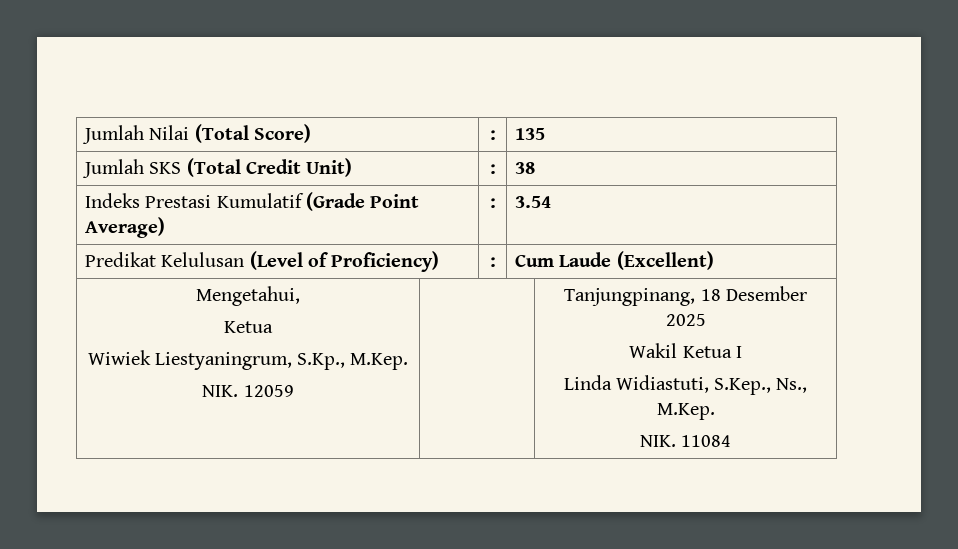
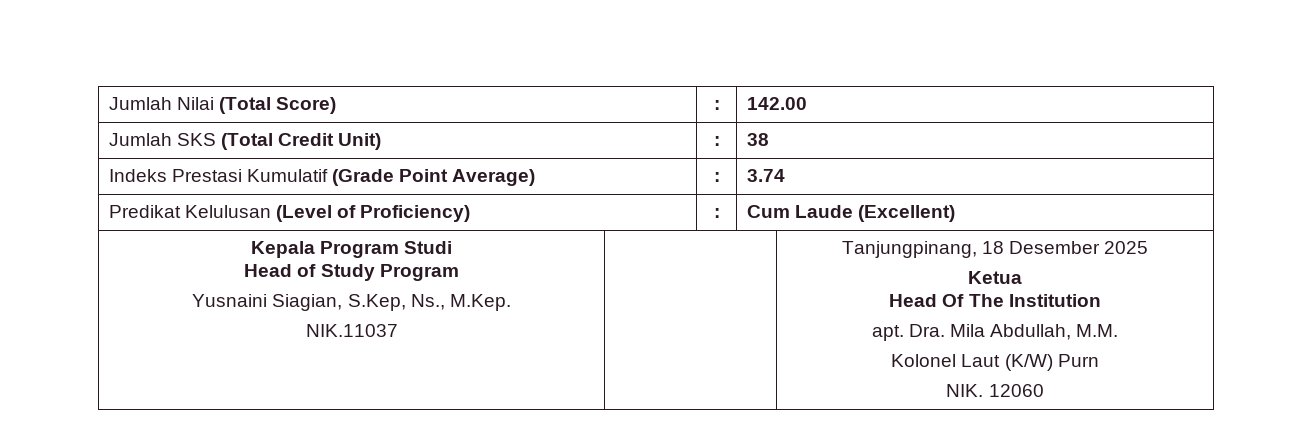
- Jumlah Nilai (Total Score) | : | 135
+ Jumlah Nilai (Total Score) | : | 142.00
- Indeks Prestasi Kumulatif (Grade Point Average) | : | 3.54
+ Indeks Prestasi Kumulatif (Grade Point Average) | : | 3.74
- Mengetahui,
+ Kepala Program Studi
+ Head of Study Program
+ Yusnaini Siagian, S.Kep, Ns., M.Kep.
+ NIK.11037 | | Tanjungpinang, 18 Desember 2025
  Ketua
- Wiwiek Liestyaningrum, S.Kp., M.Kep.
- NIK. 12059 | | Tanjungpinang, 18 Desember 2025
- Wakil Ketua I
- Linda Widiastuti, S.Kep., Ns., M.Kep.
- NIK. 11084
+ Head Of The Institution
+ apt. Dra. Mila Abdullah, M.M.
+ Kolonel Laut (K/W) Purn
+ NIK. 12060

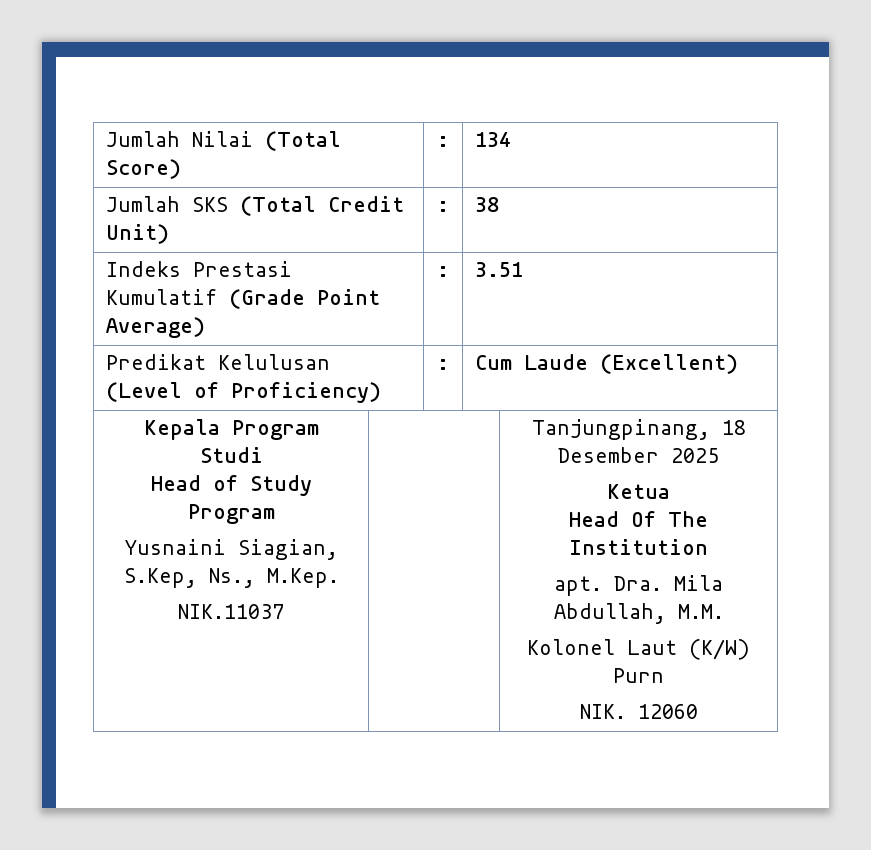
- Jumlah Nilai (Total Score) | : | 142.00
+ Jumlah Nilai (Total Score) | : | 134
- Indeks Prestasi Kumulatif (Grade Point Average) | : | 3.74
+ Indeks Prestasi Kumulatif (Grade Point Average) | : | 3.51

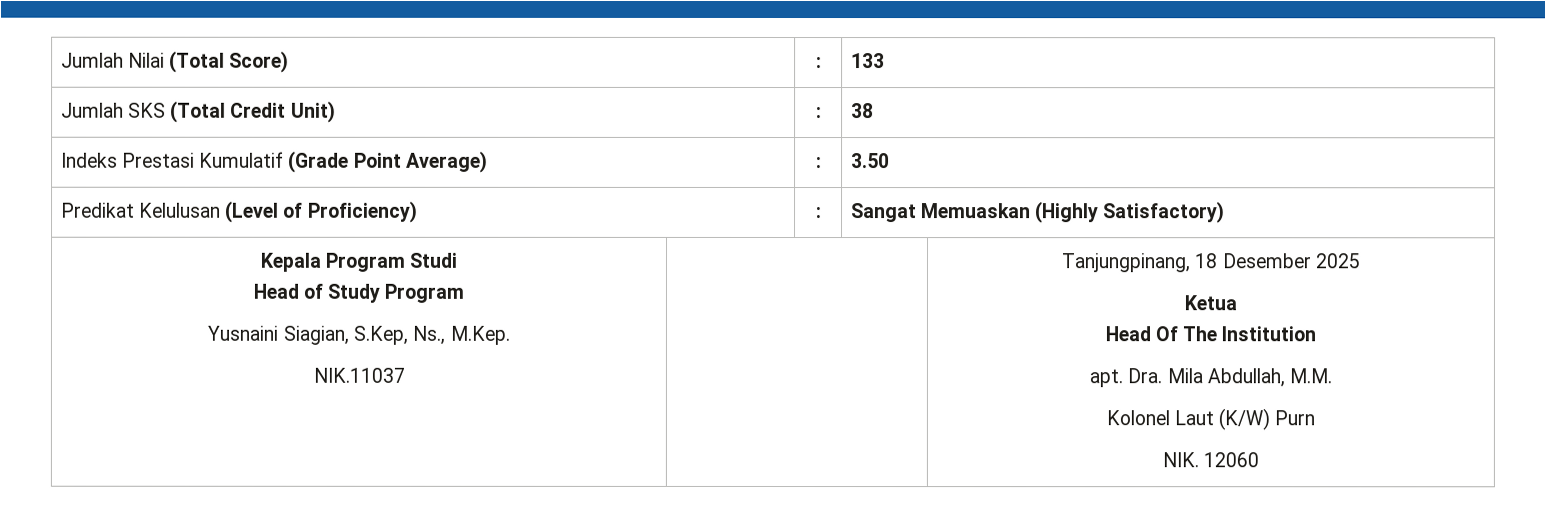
- Jumlah Nilai (Total Score) | : | 134
+ Jumlah Nilai (Total Score) | : | 133
- Indeks Prestasi Kumulatif (Grade Point Average) | : | 3.51
+ Indeks Prestasi Kumulatif (Grade Point Average) | : | 3.50
- Predikat Kelulusan (Level of Proficiency) | : | Cum Laude (Excellent)
+ Predikat Kelulusan (Level of Proficiency) | : | Sangat Memuaskan (Highly Satisfactory)

